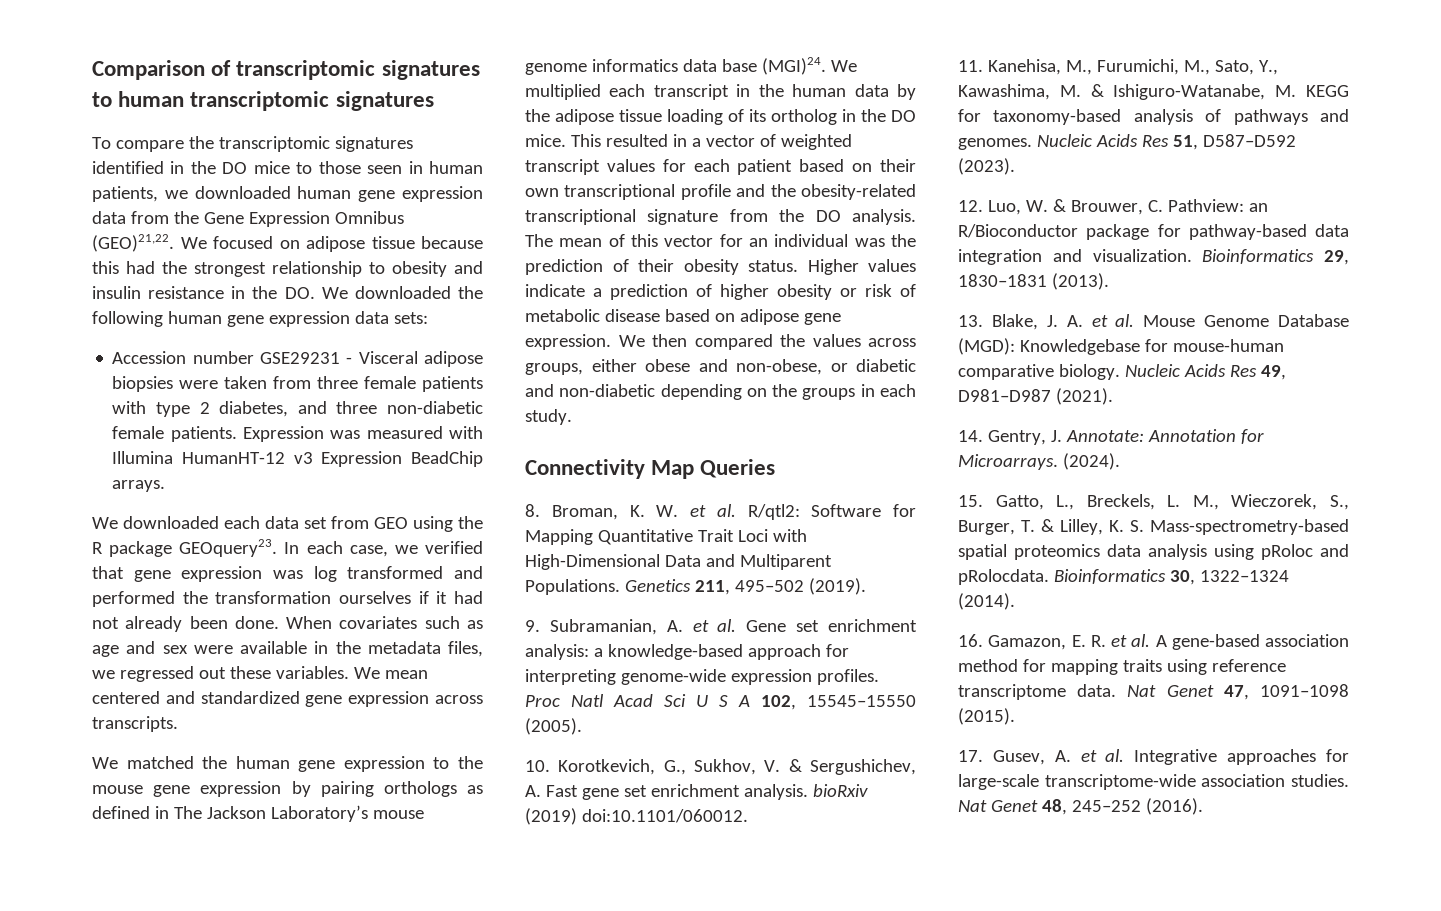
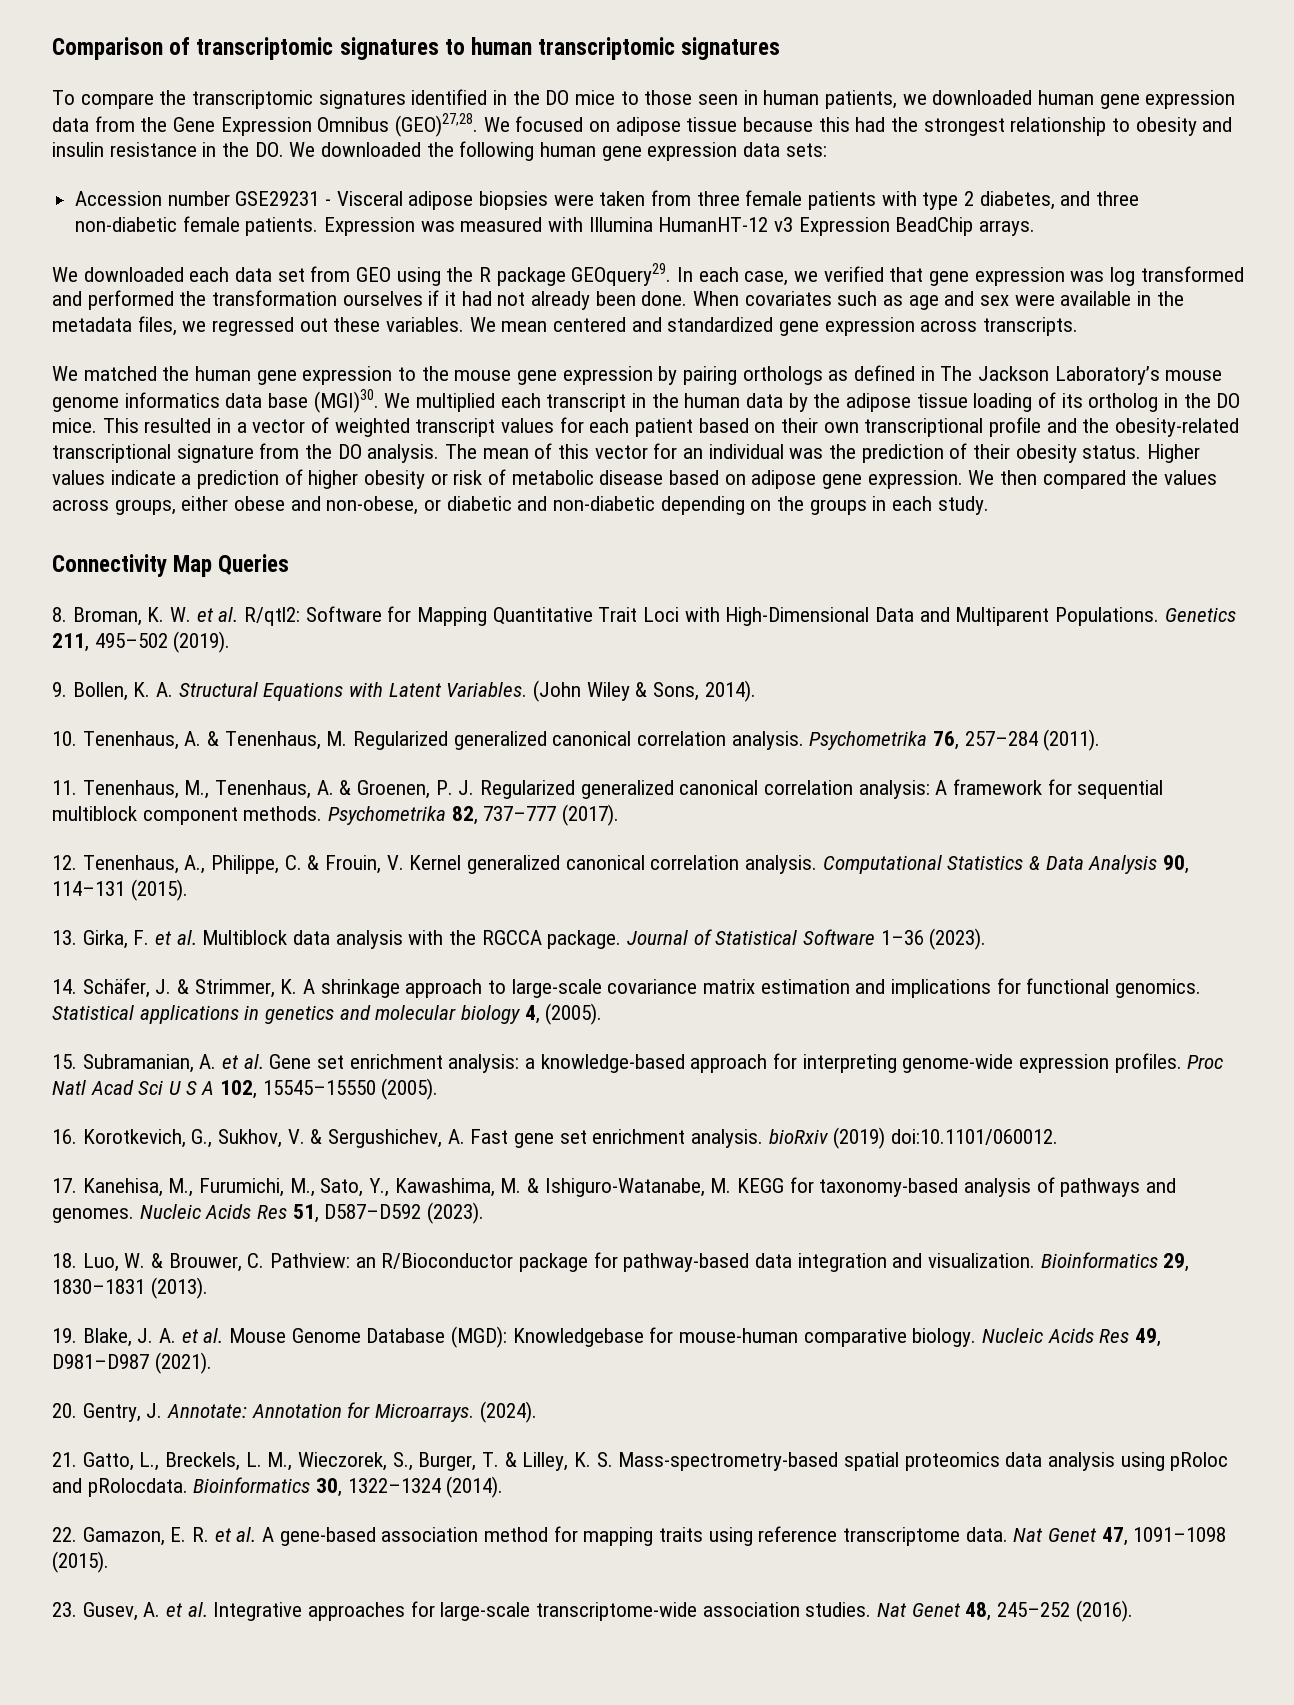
- To compare the transcriptomic signatures identified in the DO mice to those seen in human patients, we downloaded human gene expression data from the Gene Expression Omnibus (GEO)21,22.
+ To compare the transcriptomic signatures identified in the DO mice to those seen in human patients, we downloaded human gene expression data from the Gene Expression Omnibus (GEO)27,28.
- We downloaded each data set from GEO using the R package GEOquery23.
+ We downloaded each data set from GEO using the R package GEOquery29.
- We matched the human gene expression to the mouse gene expression by pairing orthologs as defined in The Jackson Laboratory’s mouse genome informatics data base (MGI)24.
+ We matched the human gene expression to the mouse gene expression by pairing orthologs as defined in The Jackson Laboratory’s mouse genome informatics data base (MGI)30.
- 9. Subramanian, A. et al. Gene set enrichment analysis: a knowledge-based approach for interpreting genome-wide expression profiles.
+ 9. Bollen, K. A. Structural Equations with Latent Variables. (John Wiley & Sons, 2014).
+ 10. Tenenhaus, A. & Tenenhaus, M. Regularized generalized canonical correlation analysis. Psychometrika 76, 257–284 (2011).
+ 11. Tenenhaus, M., Tenenhaus, A. & Groenen, P. J. Regularized generalized canonical correlation analysis: A framework for sequential multiblock component methods. Psychometrika 82, 737–777 (2017).
+ 12. Tenenhaus, A., Philippe, C. & Frouin, V. Kernel generalized canonical correlation analysis. Computational Statistics & Data Analysis 90, 114–131 (2015).
+ 13. Girka, F. et al. Multiblock data analysis with the RGCCA package. Journal of Statistical Software 1–36 (2023).
+ 14. Schäfer, J. & Strimmer, K. A shrinkage approach to large-scale covariance matrix estimation and implications for functional genomics. Statistical applications in genetics and molecular biology 4, (2005).
+ 15. Subramanian, A. et al. Gene set enrichment analysis: a knowledge-based approach for interpreting genome-wide expression profiles.
- 10. Korotkevich, G., Sukhov, V. & Sergushichev, A. Fast gene set enrichment analysis. bioRxiv (2019) doi:10.1101/060012.
+ 16. Korotkevich, G., Sukhov, V. & Sergushichev, A. Fast gene set enrichment analysis. bioRxiv (2019) doi:10.1101/060012.
- 11. Kanehisa, M., Furumichi, M., Sato, Y., Kawashima, M. & Ishiguro-Watanabe, M. KEGG for taxonomy-based analysis of pathways and genomes.
+ 17. Kanehisa, M., Furumichi, M., Sato, Y., Kawashima, M. & Ishiguro-Watanabe, M. KEGG for taxonomy-based analysis of pathways and genomes.
- 12. Luo, W. & Brouwer, C. Pathview: an R/Bioconductor package for pathway-based data integration and visualization.
+ 18. Luo, W. & Brouwer, C. Pathview: an R/Bioconductor package for pathway-based data integration and visualization.
- 13. Blake, J. A. et al. Mouse Genome Database (MGD): Knowledgebase for mouse-human comparative biology.
+ 19. Blake, J. A. et al. Mouse Genome Database (MGD): Knowledgebase for mouse-human comparative biology.
- 14. Gentry, J. Annotate: Annotation for Microarrays.
+ 20. Gentry, J. Annotate: Annotation for Microarrays.
- 15. Gatto, L., Breckels, L. M., Wieczorek, S., Burger, T. & Lilley, K. S. Mass-spectrometry-based spatial proteomics data analysis using pRoloc and pRolocdata.
+ 21. Gatto, L., Breckels, L. M., Wieczorek, S., Burger, T. & Lilley, K. S. Mass-spectrometry-based spatial proteomics data analysis using pRoloc and pRolocdata.
- 16. Gamazon, E. R. et al. A gene-based association method for mapping traits using reference transcriptome data.
+ 22. Gamazon, E. R. et al. A gene-based association method for mapping traits using reference transcriptome data.
- 17. Gusev, A. et al. Integrative approaches for large-scale transcriptome-wide association studies.
+ 23. Gusev, A. et al. Integrative approaches for large-scale transcriptome-wide association studies.

